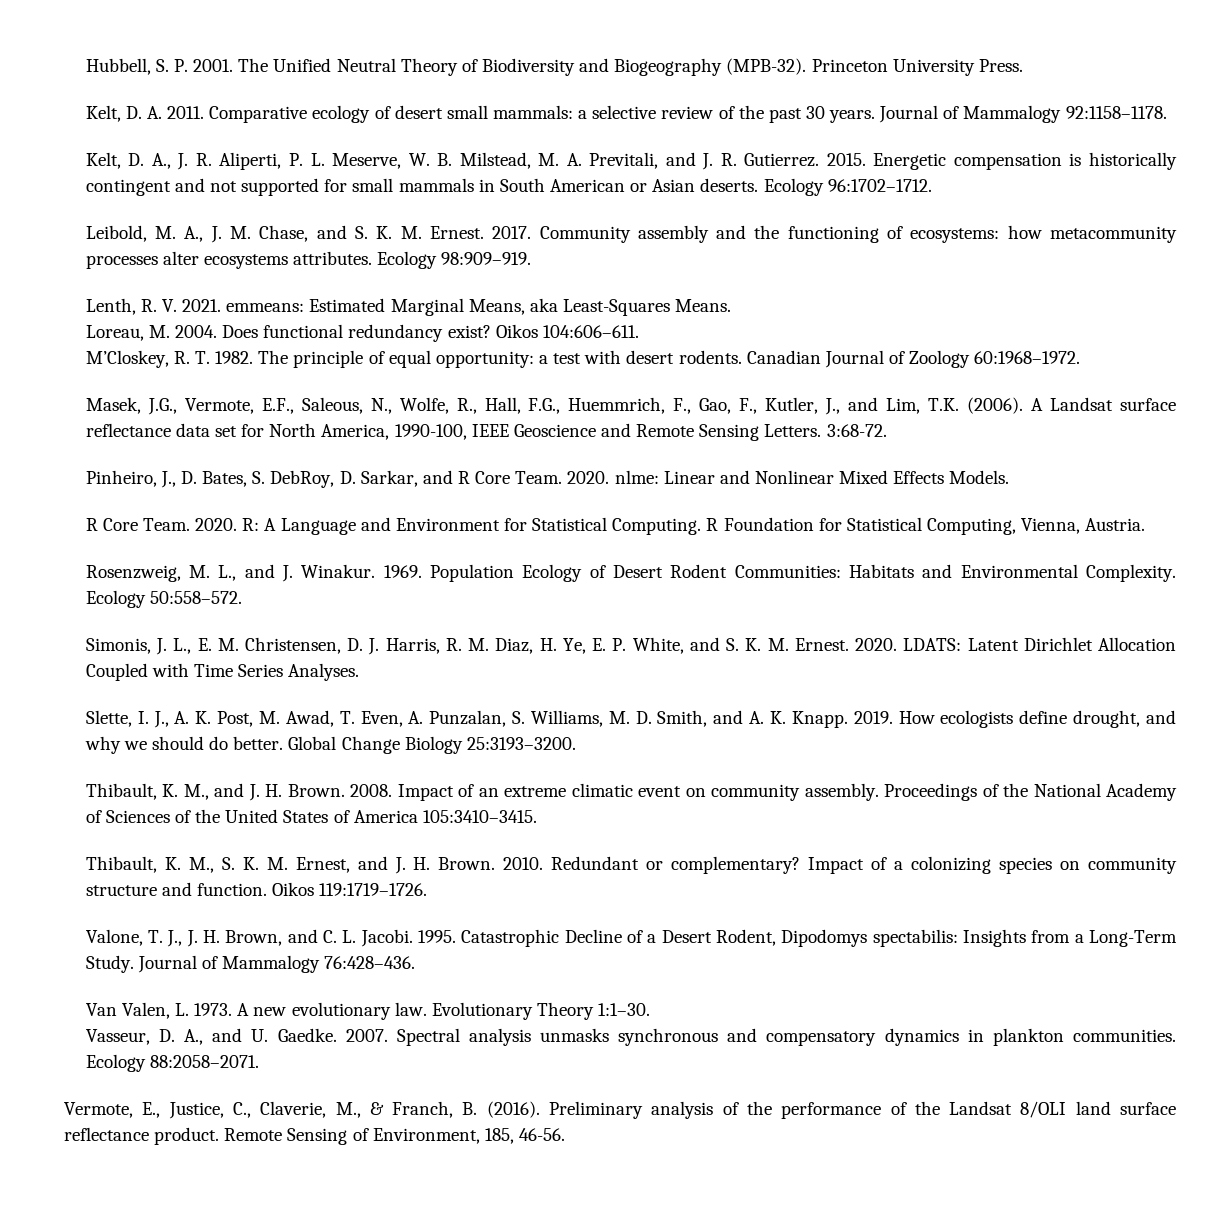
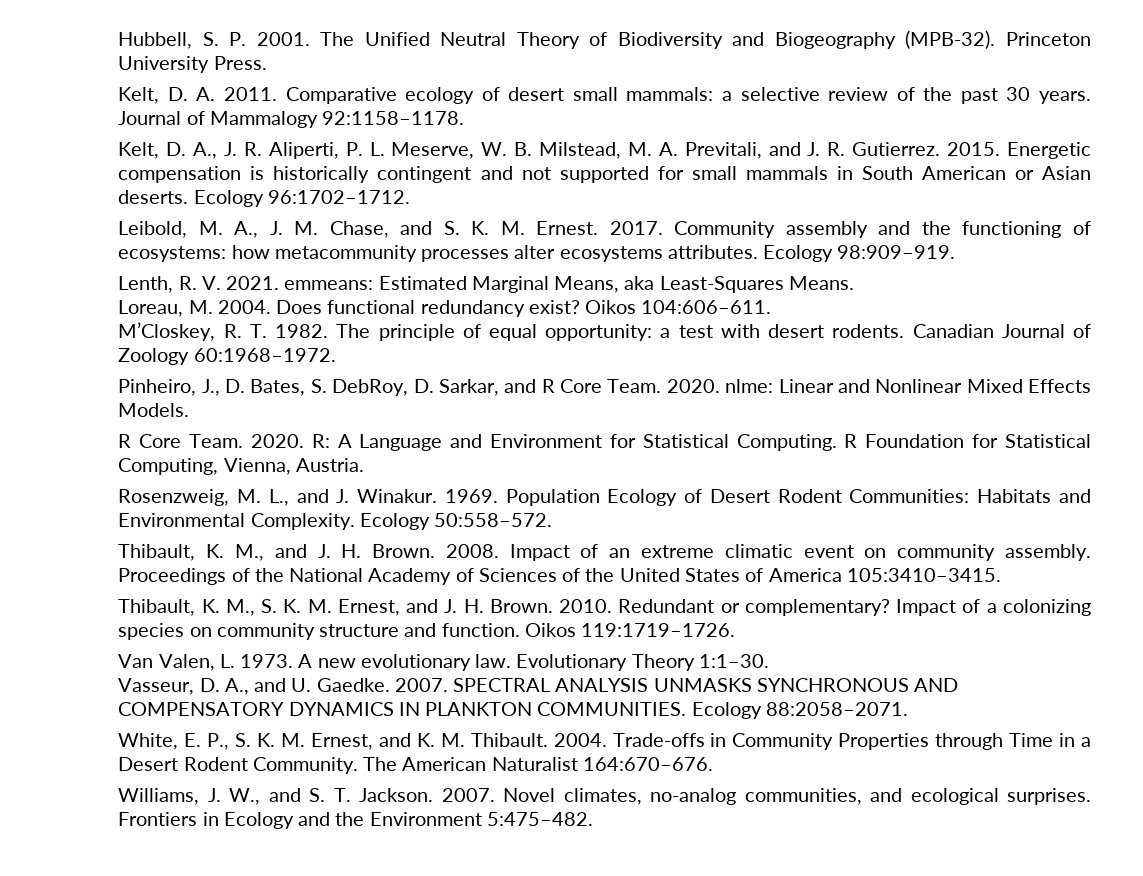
- Masek, J.G., Vermote, E.F., Saleous, N., Wolfe, R., Hall, F.G., Huemmrich, F., Gao, F., Kutler, J., and Lim, T.K. (2006). A Landsat surface reflectance data set for North America, 1990-100, IEEE Geoscience and Remote Sensing Letters. 3:68-72.
- Simonis, J. L., E. M. Christensen, D. J. Harris, R. M. Diaz, H. Ye, E. P. White, and S. K. M. Ernest. 2020. LDATS: Latent Dirichlet Allocation Coupled with Time Series Analyses.
- Slette, I. J., A. K. Post, M. Awad, T. Even, A. Punzalan, S. Williams, M. D. Smith, and A. K. Knapp. 2019. How ecologists define drought, and why we should do better. Global Change Biology 25:3193–3200.
- Valone, T. J., J. H. Brown, and C. L. Jacobi. 1995. Catastrophic Decline of a Desert Rodent, Dipodomys spectabilis: Insights from a Long-Term Study. Journal of Mammalogy 76:428–436.
- Spectral analysis unmasks synchronous and compensatory dynamics in plankton communities. Ecology 88:2058–2071.
- Vermote, E., Justice, C., Claverie, M., & Franch, B. (2016). Preliminary analysis of the performance of the Landsat 8/OLI land surface reflectance product. Remote Sensing of Environment, 185, 46-56.
+ SPECTRAL ANALYSIS UNMASKS SYNCHRONOUS AND COMPENSATORY DYNAMICS IN PLANKTON COMMUNITIES. Ecology 88:2058–2071.
+ White, E. P., S. K. M. Ernest, and K. M. Thibault. 2004. Trade‐offs in Community Properties through Time in a Desert Rodent Community. The American Naturalist 164:670–676.
+ Williams, J. W., and S. T. Jackson. 2007. Novel climates, no-analog communities, and ecological surprises. Frontiers in Ecology and the Environment 5:475–482.

